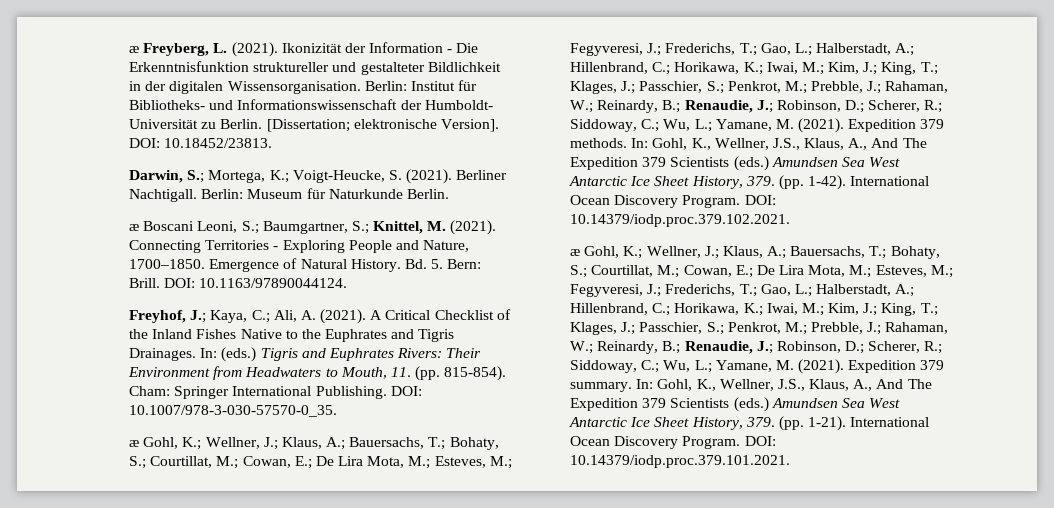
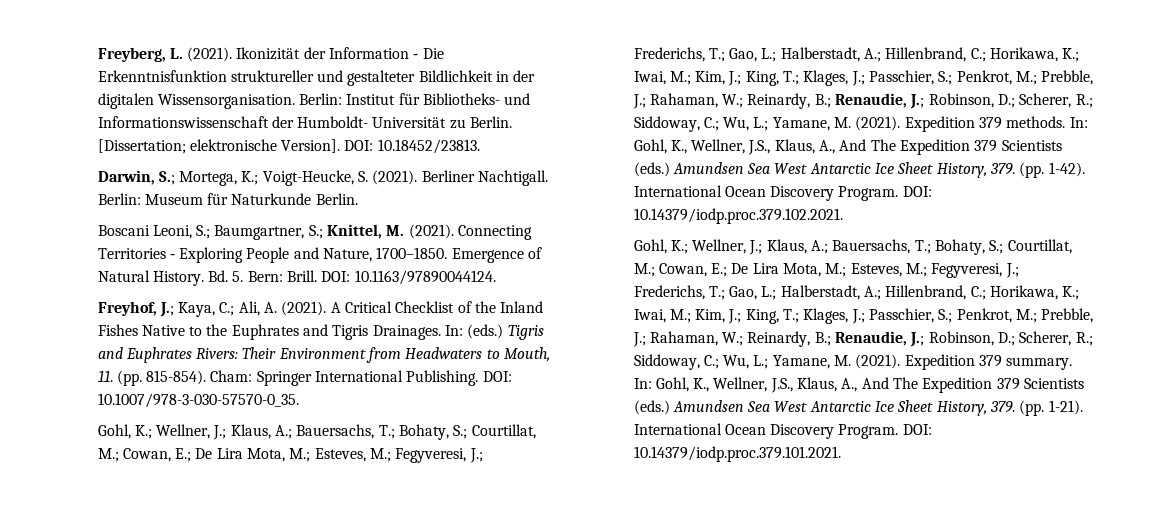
- æ Freyberg, L. (2021).
+ Freyberg, L. (2021).
- æ Boscani Leoni, S.; Baumgartner, S.; Knittel, M. (2021).
+ Boscani Leoni, S.; Baumgartner, S.; Knittel, M. (2021).
  10.1007/978-3-030-57570-0_35.
- æ Gohl, K.;
+ Gohl, K.;
  10.14379/iodp.proc.379.102.2021.
- æ Gohl, K.;
+ Gohl, K.;

